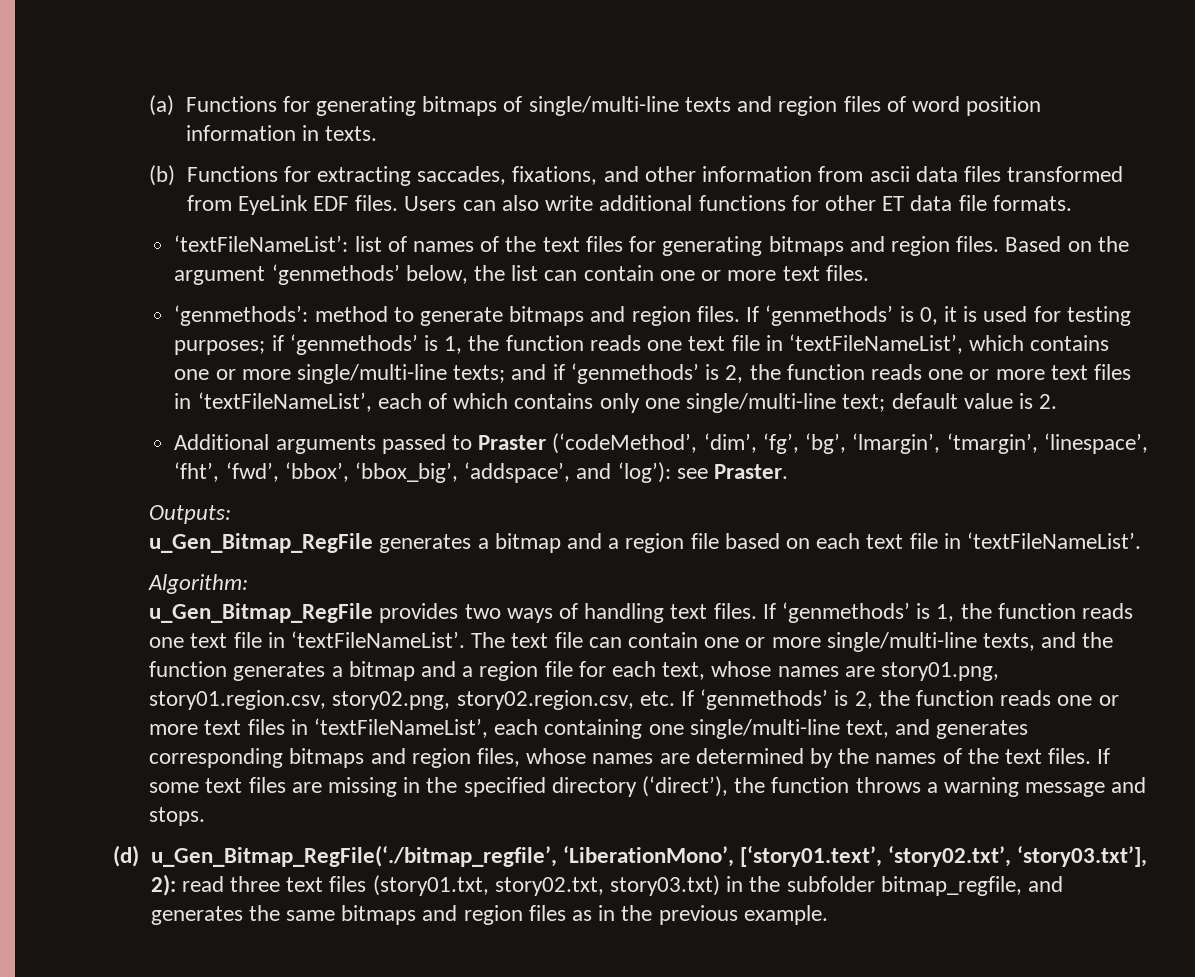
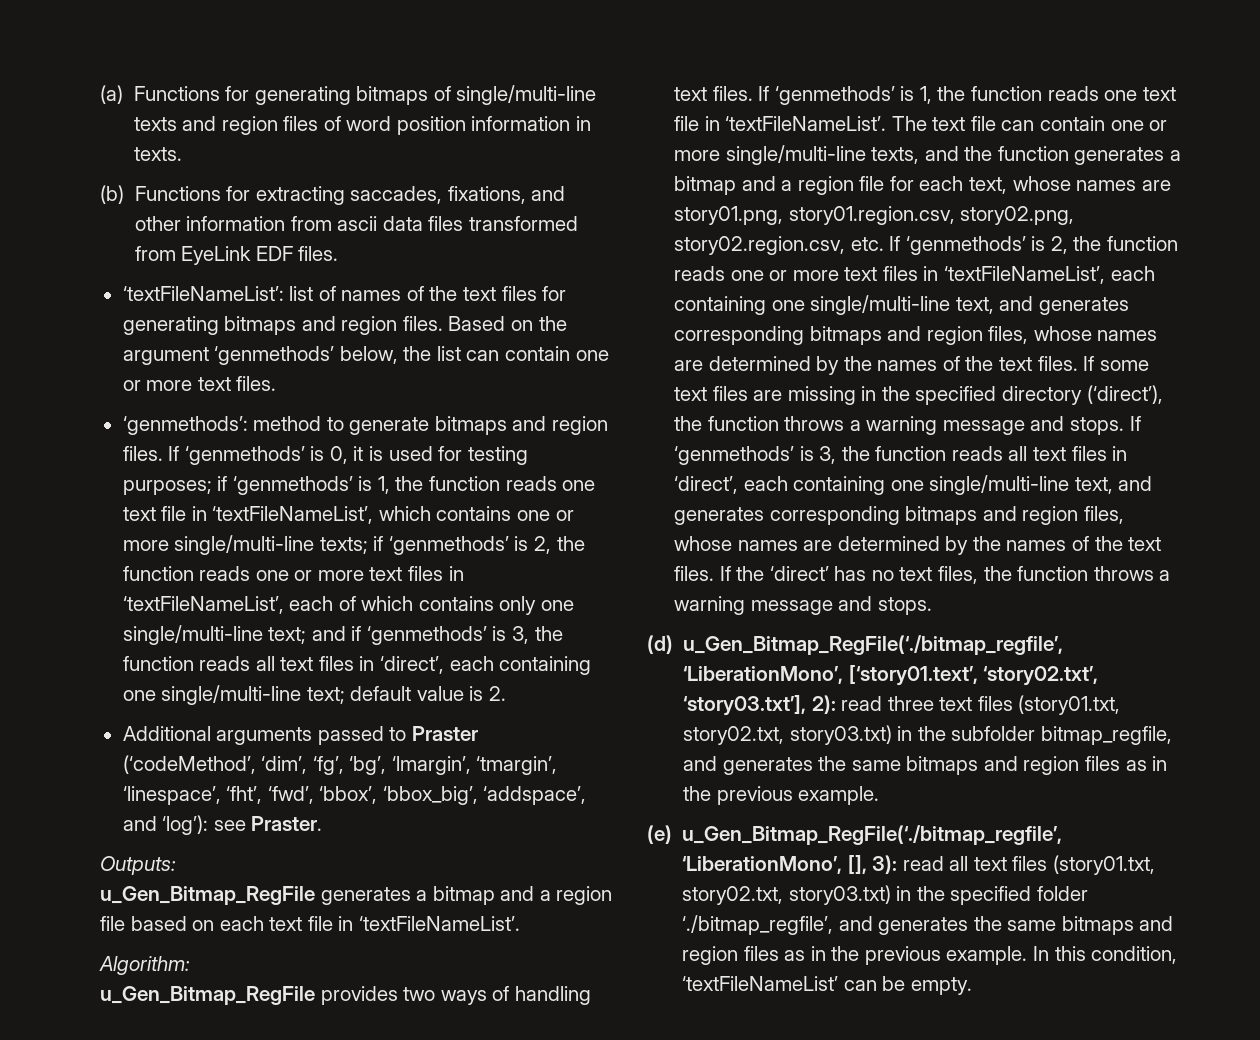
- Users can also write additional functions for other ET data file formats.
- If ‘genmethods’ is 0, it is used for testing purposes; if ‘genmethods’ is 1, the function reads one text file in ‘textFileNameList’, which contains one or more single/multi-line texts; and if ‘genmethods’ is 2, the function reads one or more text files in ‘textFileNameList’, each of which contains only one single/multi-line text; default value is 2.
+ If ‘genmethods’ is 0, it is used for testing purposes; if ‘genmethods’ is 1, the function reads one text file in ‘textFileNameList’, which contains one or more single/multi-line texts; if ‘genmethods’ is 2, the function reads one or more text files in ‘textFileNameList’, each of which contains only one single/multi-line text; and if ‘genmethods’ is 3, the function reads all text files in ‘direct’, each containing one single/multi-line text; default value is 2.
+ If ‘genmethods’ is 3, the function reads all text files in ‘direct’, each containing one single/multi-line text, and generates corresponding bitmaps and region files, whose names are determined by the names of the text files. If the ‘direct’ has no text files, the function throws a warning message and stops.
+ (e) u_Gen_Bitmap_RegFile(‘./bitmap_regfile’, ‘LiberationMono’, [], 3): read all text files (story01.txt, story02.txt, story03.txt) in the specified folder ‘./bitmap_regfile’, and generates the same bitmaps and region files as in the previous example. In this condition, ‘textFileNameList’ can be empty.

